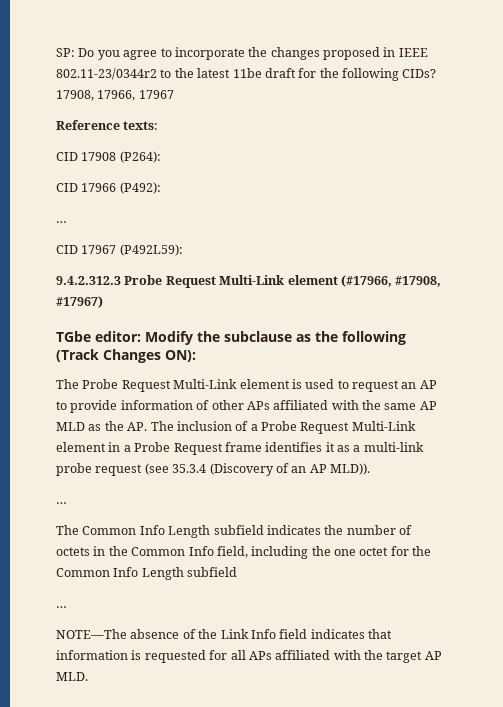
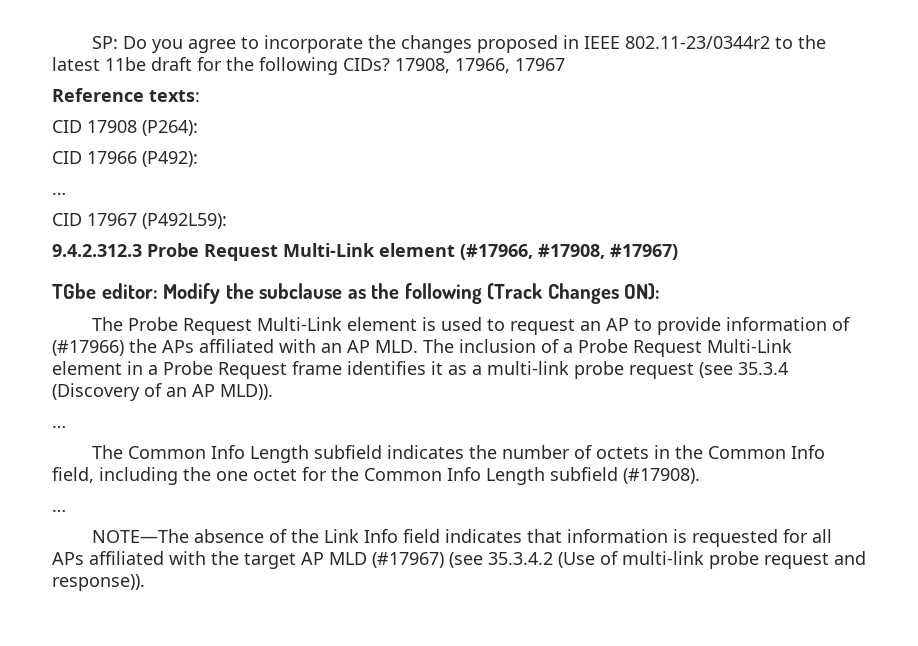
- The Probe Request Multi-Link element is used to request an AP to provide information of other APs affiliated with the same AP MLD as the AP. The inclusion of a Probe Request Multi-Link element in a Probe Request frame identifies it as a multi-link probe request (see 35.3.4 (Discovery of an AP MLD)).
+ The Probe Request Multi-Link element is used to request an AP to provide information of (#17966) the APs affiliated with an AP MLD. The inclusion of a Probe Request Multi-Link element in a Probe Request frame identifies it as a multi-link probe request (see 35.3.4 (Discovery of an AP MLD)).
- The Common Info Length subfield indicates the number of octets in the Common Info field, including the one octet for the Common Info Length subfield
+ The Common Info Length subfield indicates the number of octets in the Common Info field, including the one octet for the Common Info Length subfield (#17908).
- NOTE—The absence of the Link Info field indicates that information is requested for all APs affiliated with the target AP MLD.
+ NOTE—The absence of the Link Info field indicates that information is requested for all APs affiliated with the target AP MLD (#17967) (see 35.3.4.2 (Use of multi-link probe request and response)).

